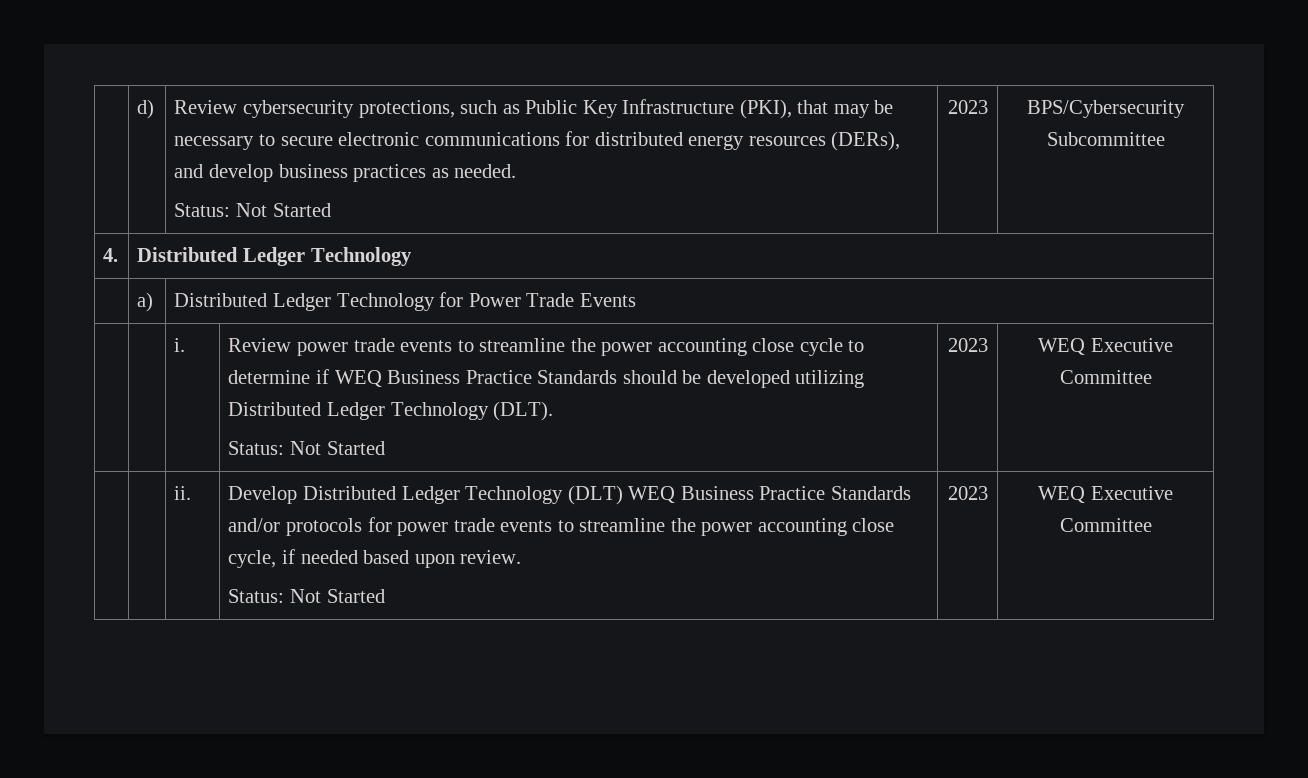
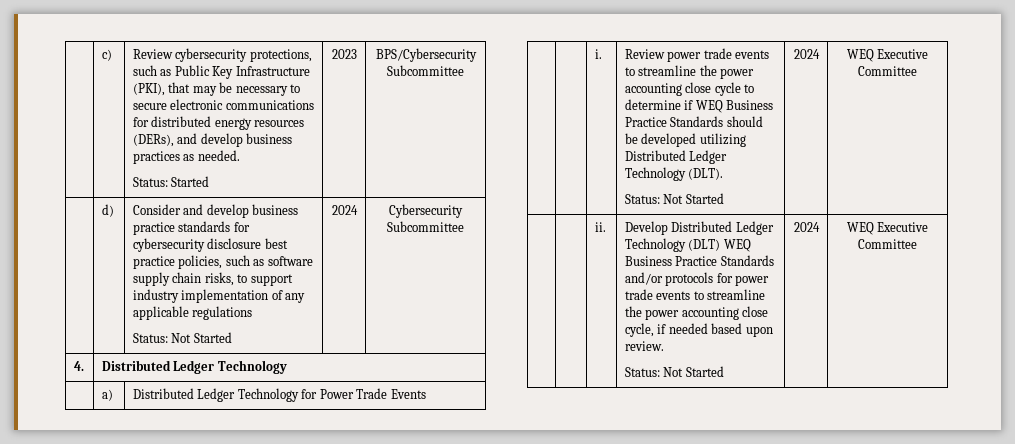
- | d) | Review cybersecurity protections, such as Public Key Infrastructure (PKI), that may be necessary to secure electronic communications for distributed energy resources (DERs), and develop business practices as needed.
- Status: Not Started | 2023 | BPS/Cybersecurity Subcommittee
+ | c) | Review cybersecurity protections, such as Public Key Infrastructure (PKI), that may be necessary to secure electronic communications for distributed energy resources (DERs), and develop business practices as needed.
+ Status: Started | 2023 | BPS/Cybersecurity Subcommittee
+ | d) | Consider and develop business practice standards for cybersecurity disclosure best practice policies, such as software supply chain risks, to support industry implementation of any applicable regulations
+ Status: Not Started | 2024 | Cybersecurity Subcommittee
  | | i. | Review power trade events to streamline the power accounting close cycle to determine if WEQ Business Practice Standards should be developed utilizing Distributed Ledger Technology (DLT).
- Status: Not Started | 2023 | WEQ Executive Committee
+ Status: Not Started | 2024 | WEQ Executive Committee
  | | ii. | Develop Distributed Ledger Technology (DLT) WEQ Business Practice Standards and/or protocols for power trade events to streamline the power accounting close cycle, if needed based upon review.
- Status: Not Started | 2023 | WEQ Executive Committee
+ Status: Not Started | 2024 | WEQ Executive Committee

